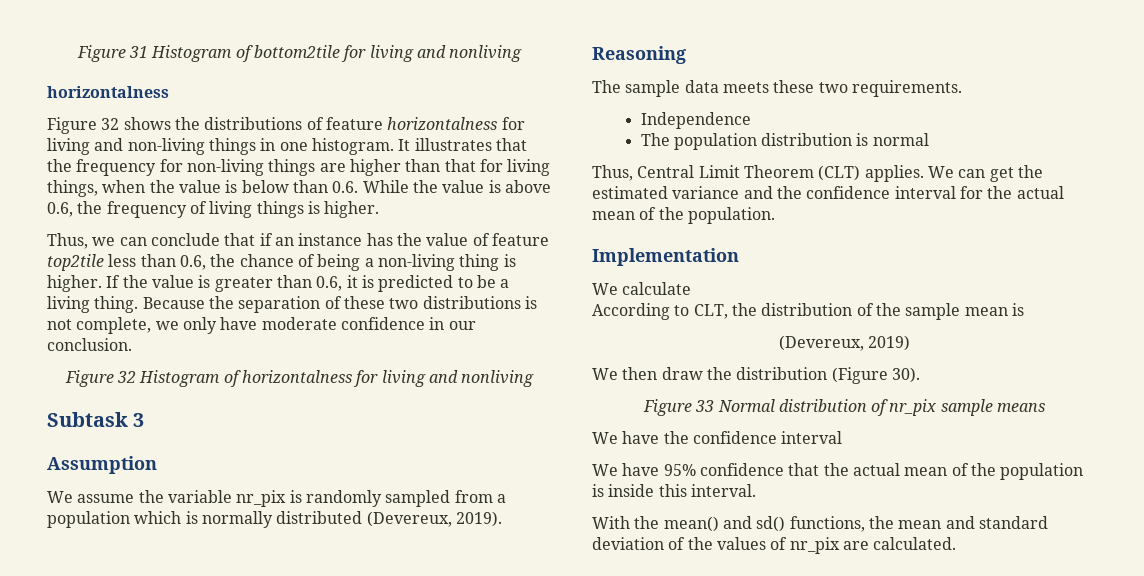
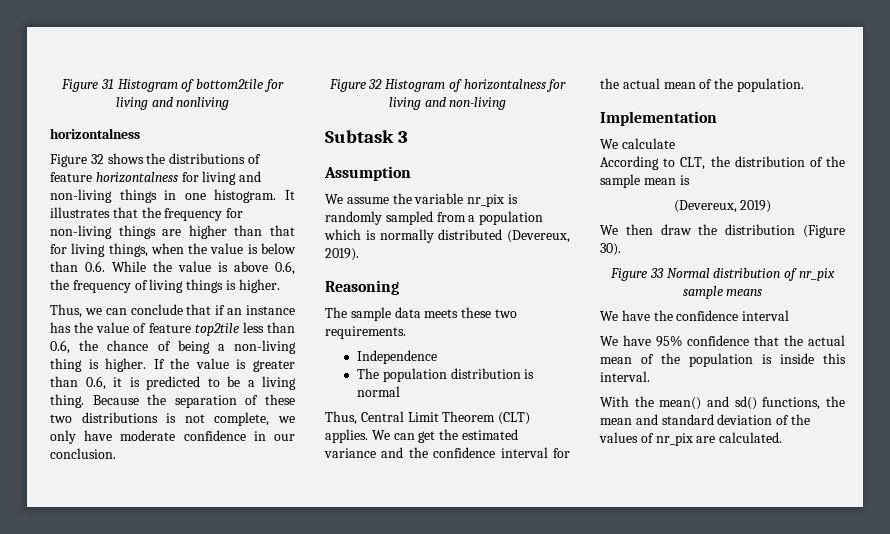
- Figure 32 Histogram of horizontalness for living and nonliving
+ Figure 32 Histogram of horizontalness for living and non-living

